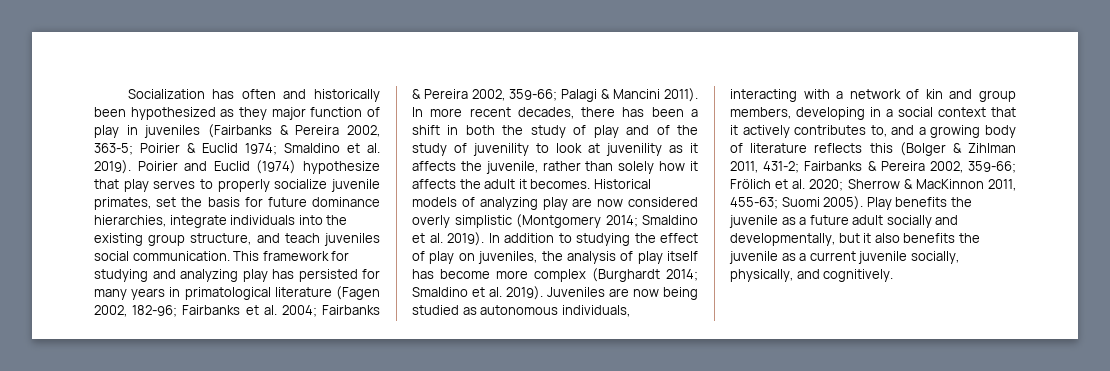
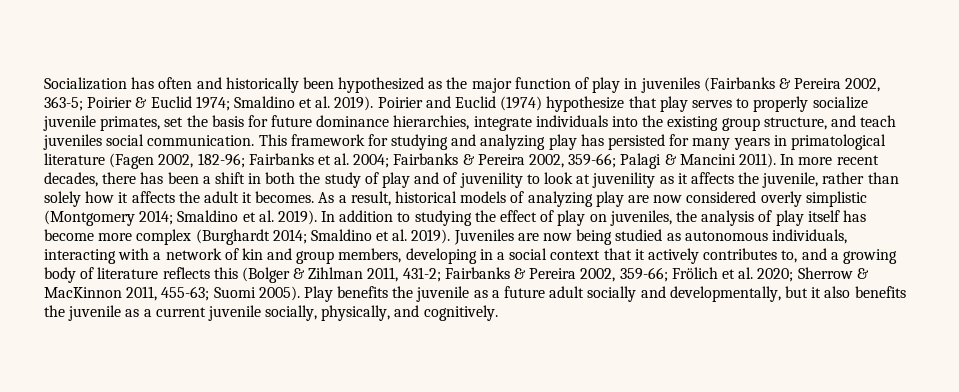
- Socialization has often and historically been hypothesized as they major function of play in juveniles (Fairbanks & Pereira 2002, 363-5; Poirier & Euclid 1974; Smaldino et al. 2019).
+ Socialization has often and historically been hypothesized as the major function of play in juveniles (Fairbanks & Pereira 2002, 363-5; Poirier & Euclid 1974; Smaldino et al. 2019).
- In more recent decades, there has been a shift in both the study of play and of the study of juvenility to look at juvenility as it affects the juvenile, rather than solely how it affects the adult it becomes.
+ In more recent decades, there has been a shift in both the study of play and of juvenility to look at juvenility as it affects the juvenile, rather than solely how it affects the adult it becomes.
- Historical models of analyzing play are now considered overly simplistic (Montgomery 2014; Smaldino et al. 2019).
+ As a result, historical models of analyzing play are now considered overly simplistic (Montgomery 2014; Smaldino et al. 2019).

